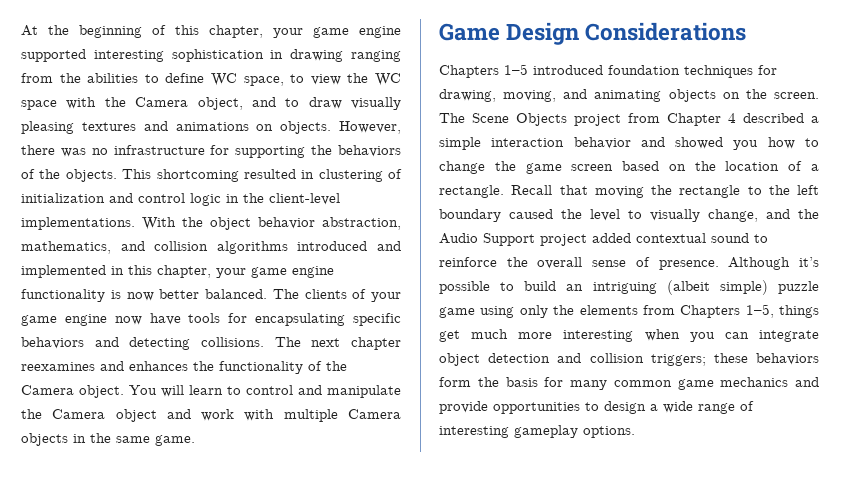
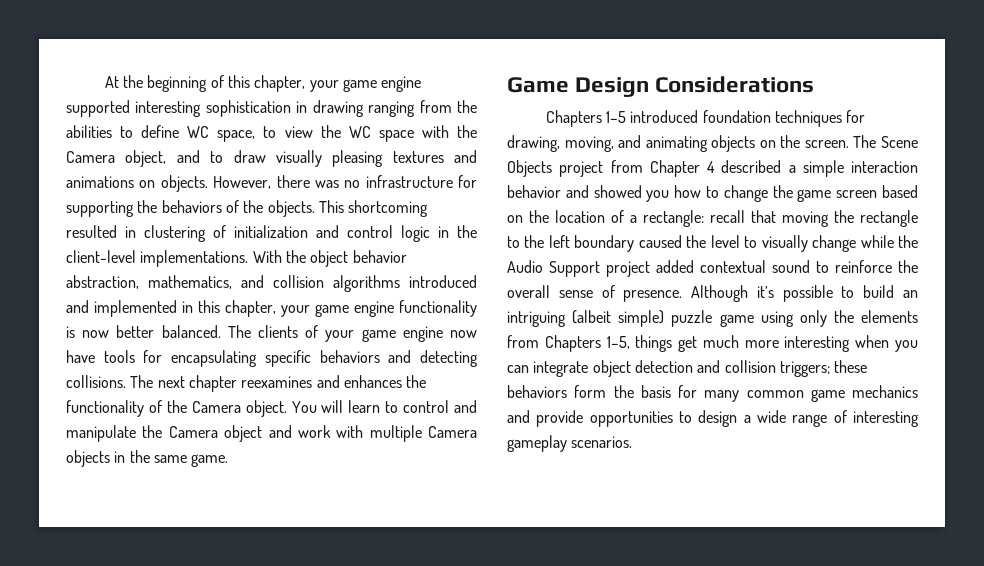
- The Scene Objects project from Chapter 4 described a simple interaction behavior and showed you how to change the game screen based on the location of a rectangle. Recall that moving the rectangle to the left boundary caused the level to visually change, and the Audio Support project added contextual sound to reinforce the overall sense of presence.
+ The Scene Objects project from Chapter 4 described a simple interaction behavior and showed you how to change the game screen based on the location of a rectangle: recall that moving the rectangle to the left boundary caused the level to visually change while the Audio Support project added contextual sound to reinforce the overall sense of presence.
- Although it’s possible to build an intriguing (albeit simple) puzzle game using only the elements from Chapters 1–5, things get much more interesting when you can integrate object detection and collision triggers; these behaviors form the basis for many common game mechanics and provide opportunities to design a wide range of interesting gameplay options.
+ Although it’s possible to build an intriguing (albeit simple) puzzle game using only the elements from Chapters 1–5, things get much more interesting when you can integrate object detection and collision triggers; these behaviors form the basis for many common game mechanics and provide opportunities to design a wide range of interesting gameplay scenarios.

